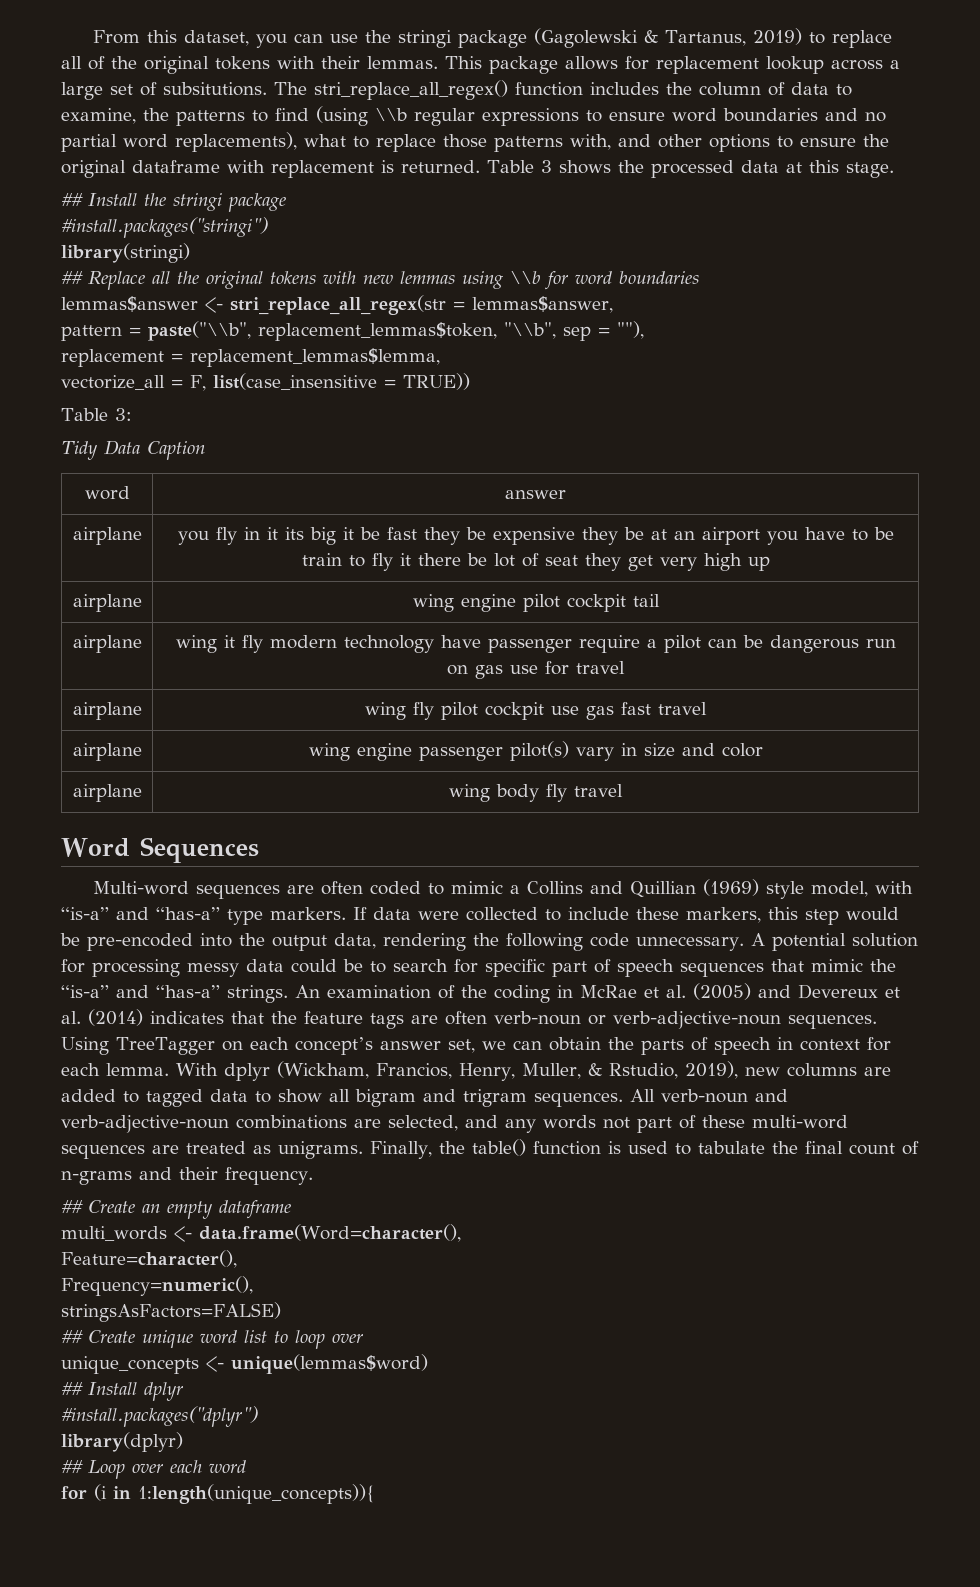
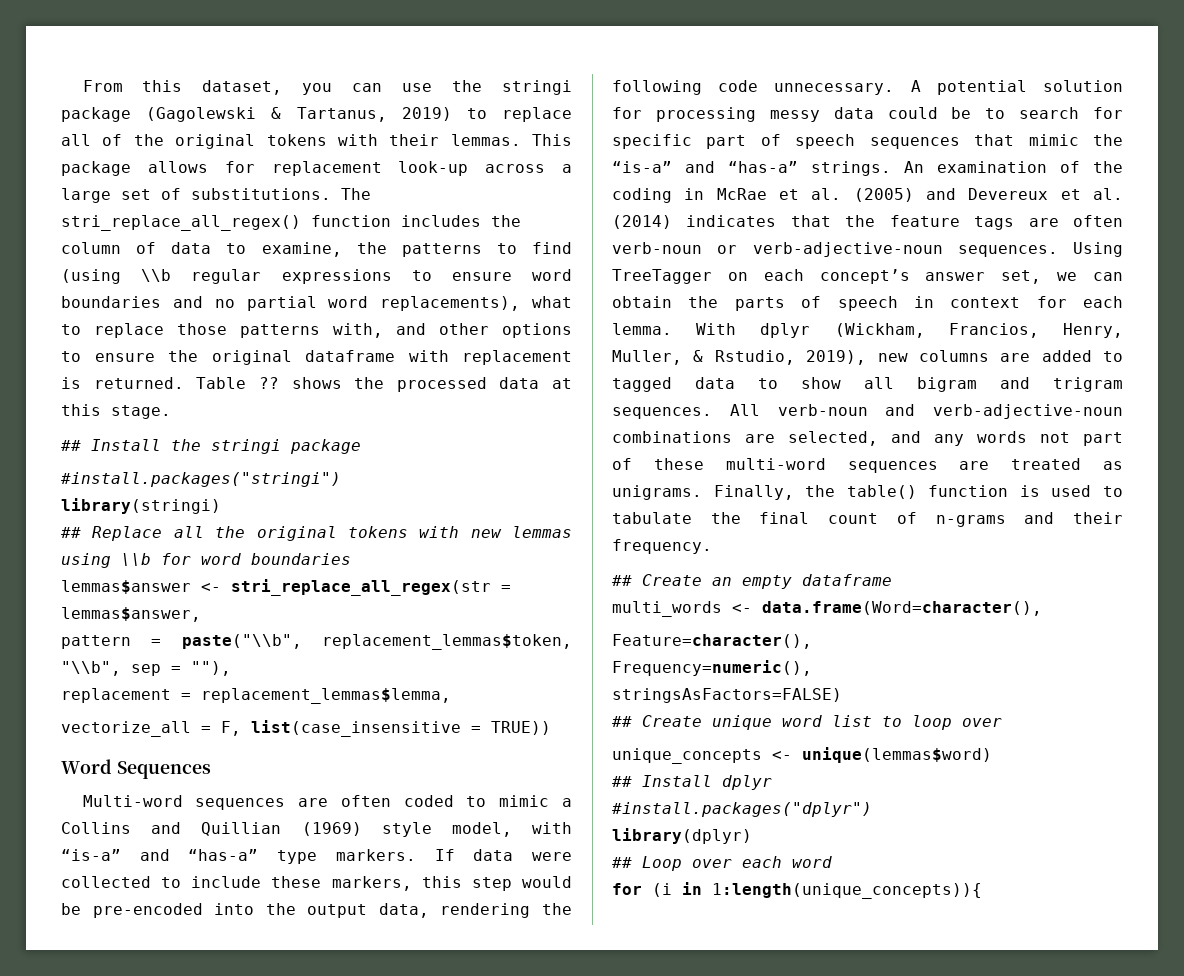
- This package allows for replacement lookup across a large set of subsitutions.
+ This package allows for replacement look-up across a large set of substitutions.
- Table 3 shows the processed data at this stage.
+ Table ?? shows the processed data at this stage.
- Table 3:
- Tidy Data Caption
- word | answer
- airplane | you fly in it its big it be fast they be expensive they be at an airport you have to be train to fly it there be lot of seat they get very high up
- airplane | wing engine pilot cockpit tail
- airplane | wing it fly modern technology have passenger require a pilot can be dangerous run on gas use for travel
- airplane | wing fly pilot cockpit use gas fast travel
- airplane | wing engine passenger pilot(s) vary in size and color
- airplane | wing body fly travel

